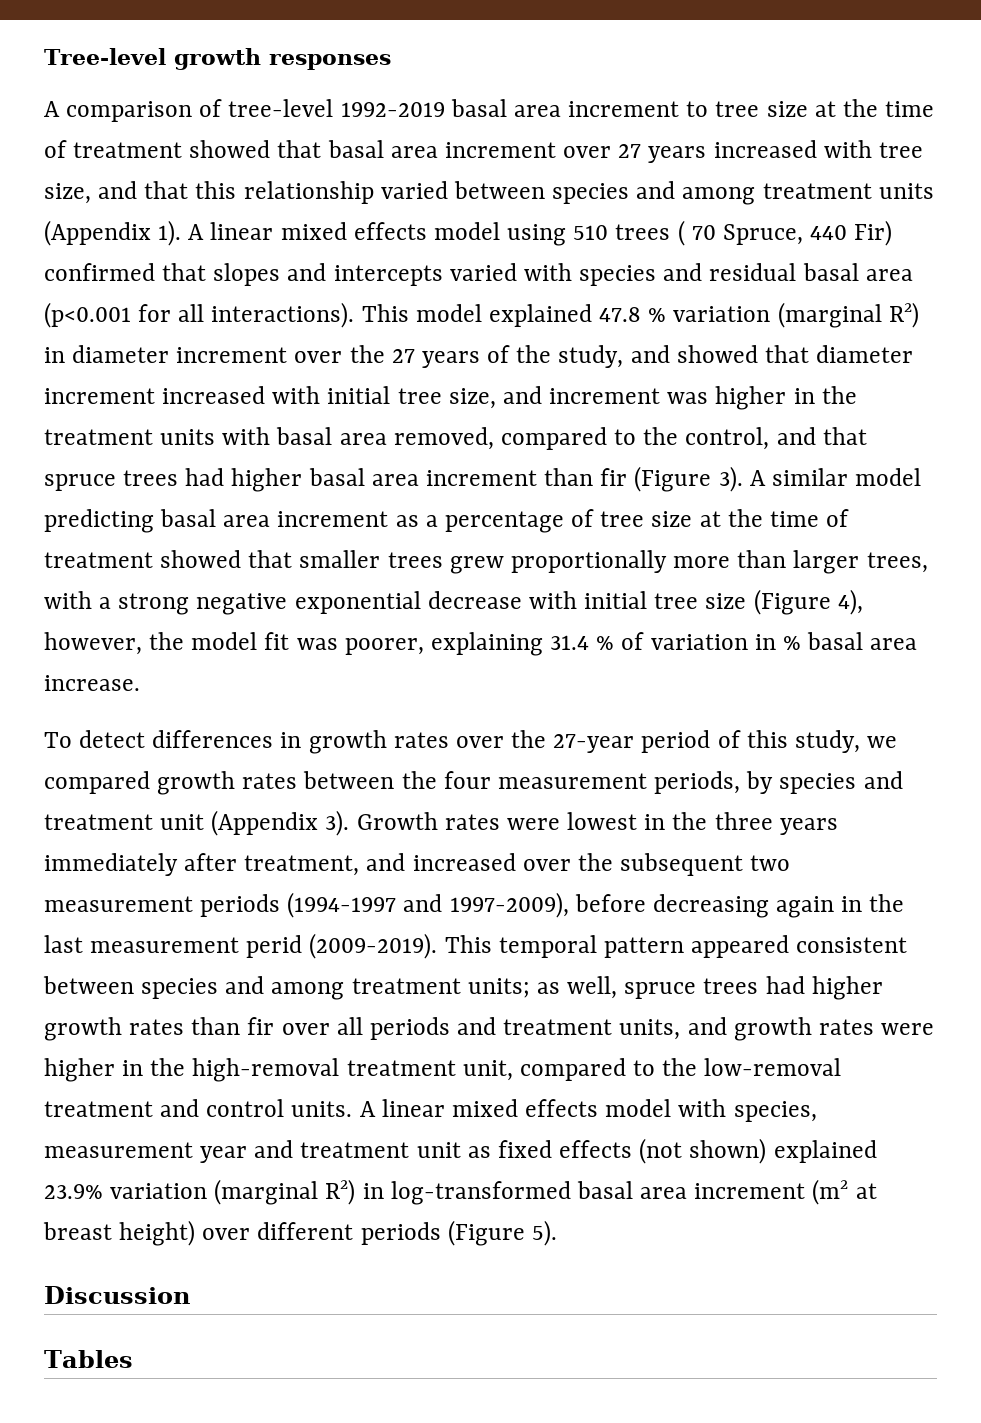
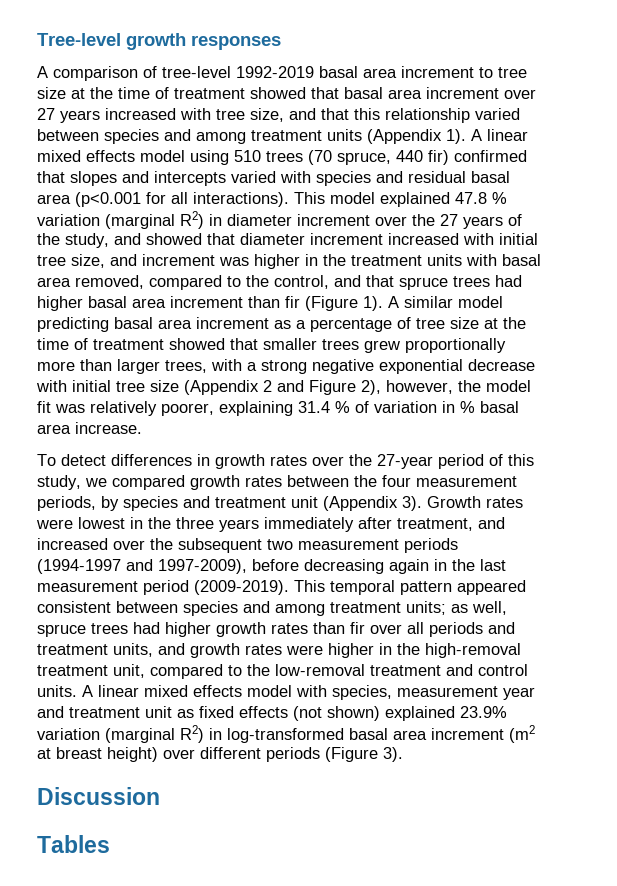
- A linear mixed effects model using 510 trees ( 70 Spruce, 440 Fir) confirmed that slopes and intercepts varied with species and residual basal area (p<0.001 for all interactions).
+ A linear mixed effects model using 510 trees (70 spruce, 440 fir) confirmed that slopes and intercepts varied with species and residual basal area (p<0.001 for all interactions).
- This model explained 47.8 % variation (marginal R2) in diameter increment over the 27 years of the study, and showed that diameter increment increased with initial tree size, and increment was higher in the treatment units with basal area removed, compared to the control, and that spruce trees had higher basal area increment than fir (Figure 3).
+ This model explained 47.8 % variation (marginal R2) in diameter increment over the 27 years of the study, and showed that diameter increment increased with initial tree size, and increment was higher in the treatment units with basal area removed, compared to the control, and that spruce trees had higher basal area increment than fir (Figure 1).
- A similar model predicting basal area increment as a percentage of tree size at the time of treatment showed that smaller trees grew proportionally more than larger trees, with a strong negative exponential decrease with initial tree size (Figure 4), however, the model fit was poorer, explaining 31.4 % of variation in % basal area increase.
+ A similar model predicting basal area increment as a percentage of tree size at the time of treatment showed that smaller trees grew proportionally more than larger trees, with a strong negative exponential decrease with initial tree size (Appendix 2 and Figure 2), however, the model fit was relatively poorer, explaining 31.4 % of variation in % basal area increase.
- Growth rates were lowest in the three years immediately after treatment, and increased over the subsequent two measurement periods (1994-1997 and 1997-2009), before decreasing again in the last measurement perid (2009-2019).
+ Growth rates were lowest in the three years immediately after treatment, and increased over the subsequent two measurement periods (1994-1997 and 1997-2009), before decreasing again in the last measurement period (2009-2019).
- A linear mixed effects model with species, measurement year and treatment unit as fixed effects (not shown) explained 23.9% variation (marginal R2) in log-transformed basal area increment (m2 at breast height) over different periods (Figure 5).
+ A linear mixed effects model with species, measurement year and treatment unit as fixed effects (not shown) explained 23.9% variation (marginal R2) in log-transformed basal area increment (m2 at breast height) over different periods (Figure 3).

